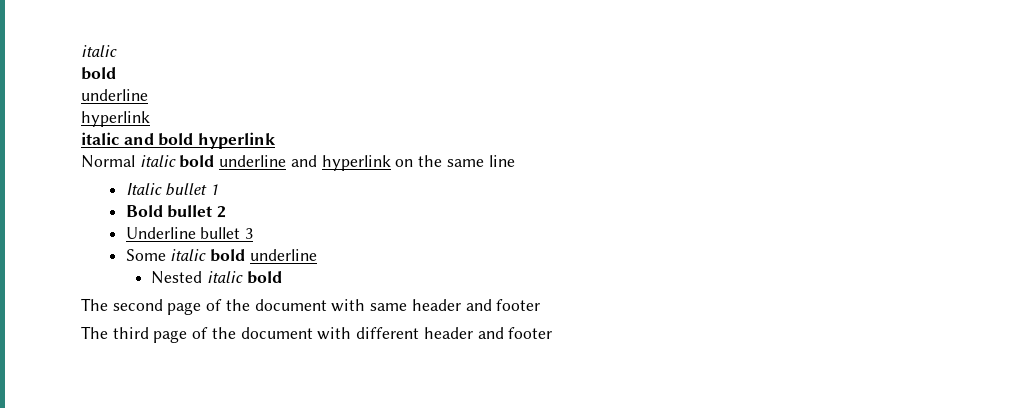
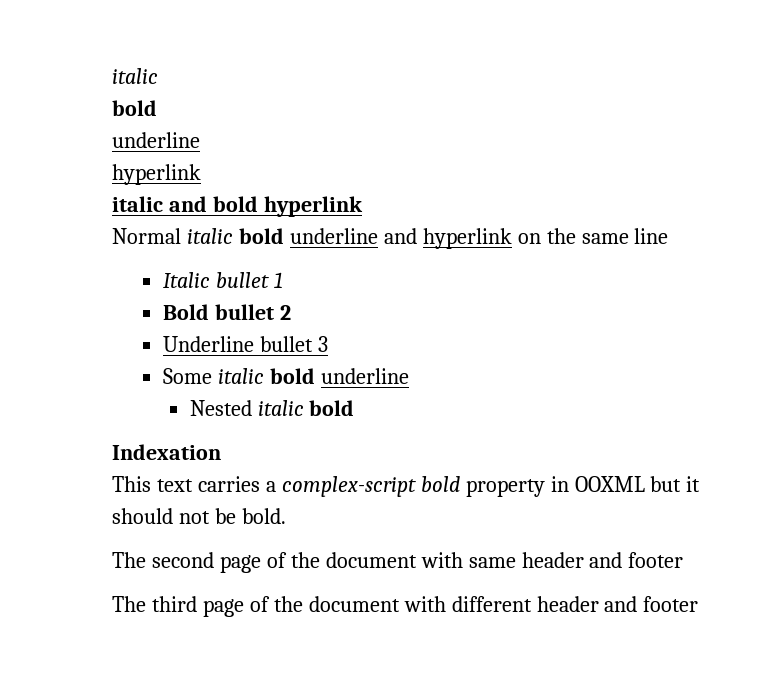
+ Indexation
+ This text carries a complex-script bold property in OOXML but it should not be bold.

